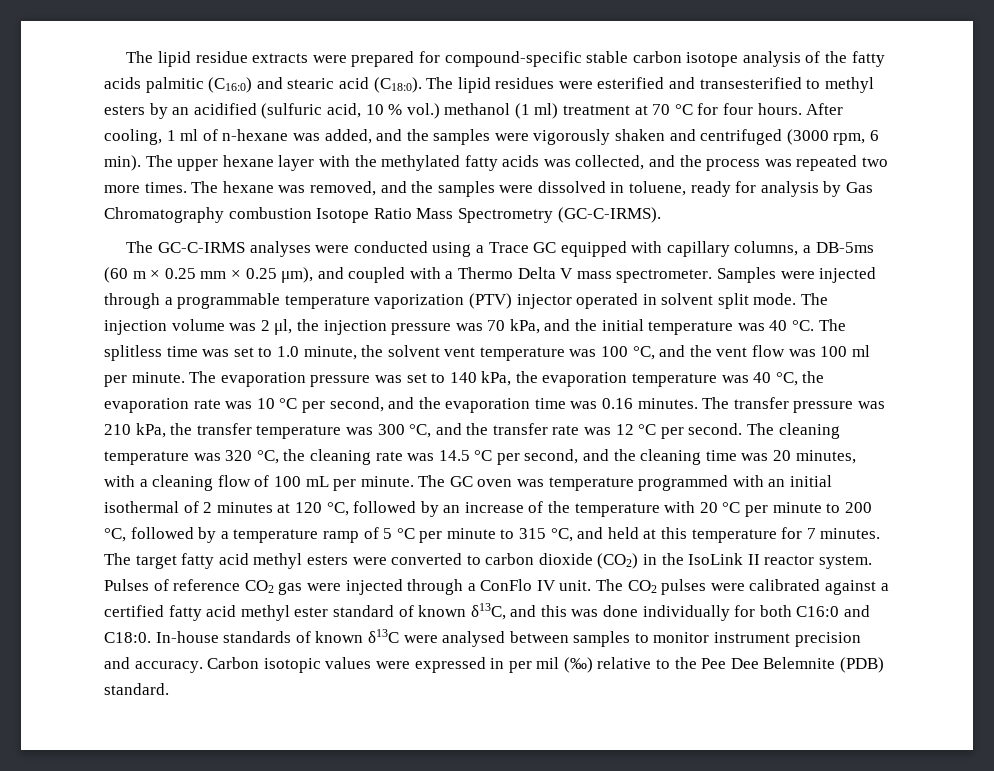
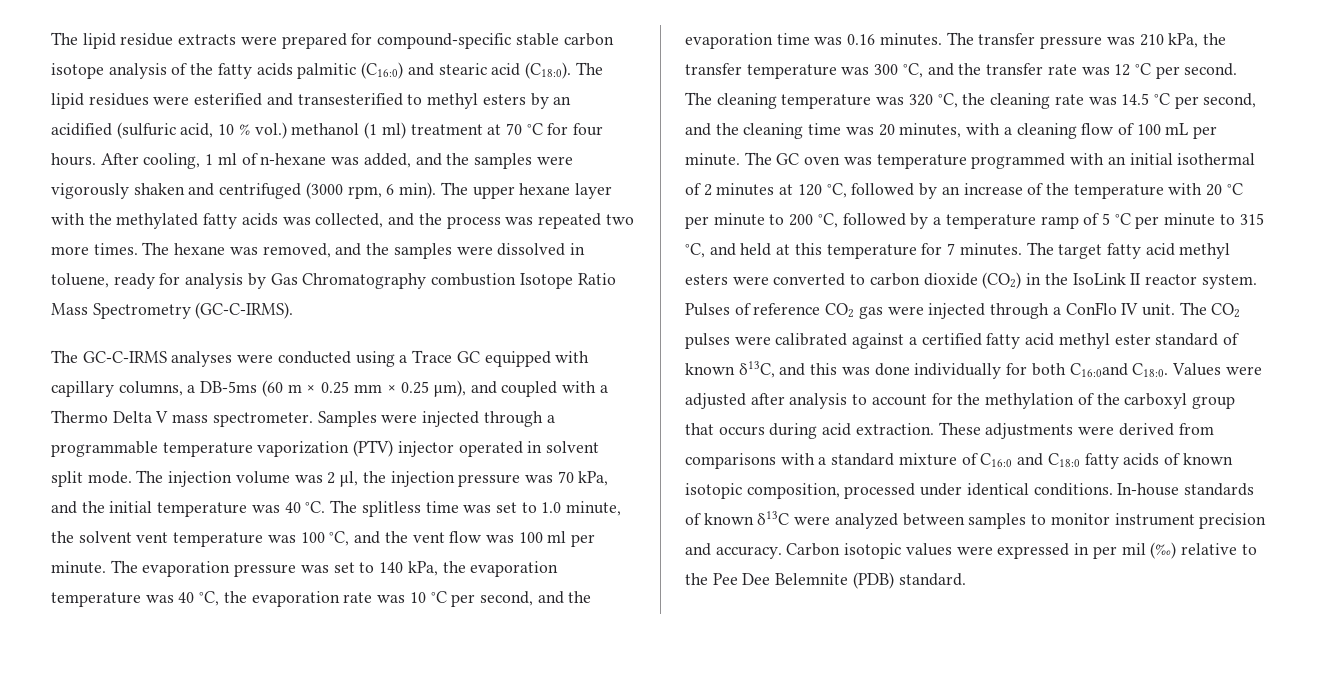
- The CO2 pulses were calibrated against a certified fatty acid methyl ester standard of known δ13C, and this was done individually for both C16:0 and C18:0.
+ The CO2 pulses were calibrated against a certified fatty acid methyl ester standard of known δ13C, and this was done individually for both C16:0and C18:0. Values were adjusted after analysis to account for the methylation of the carboxyl group that occurs during acid extraction. These adjustments were derived from comparisons with a standard mixture of C16:0 and C18:0 fatty acids of known isotopic composition, processed under identical conditions.
- In-house standards of known δ13C were analysed between samples to monitor instrument precision and accuracy.
+ In-house standards of known δ13C were analyzed between samples to monitor instrument precision and accuracy.

